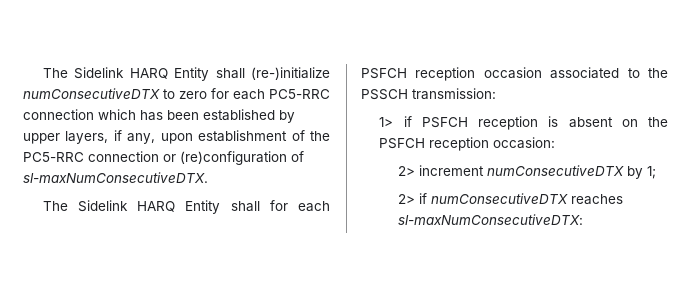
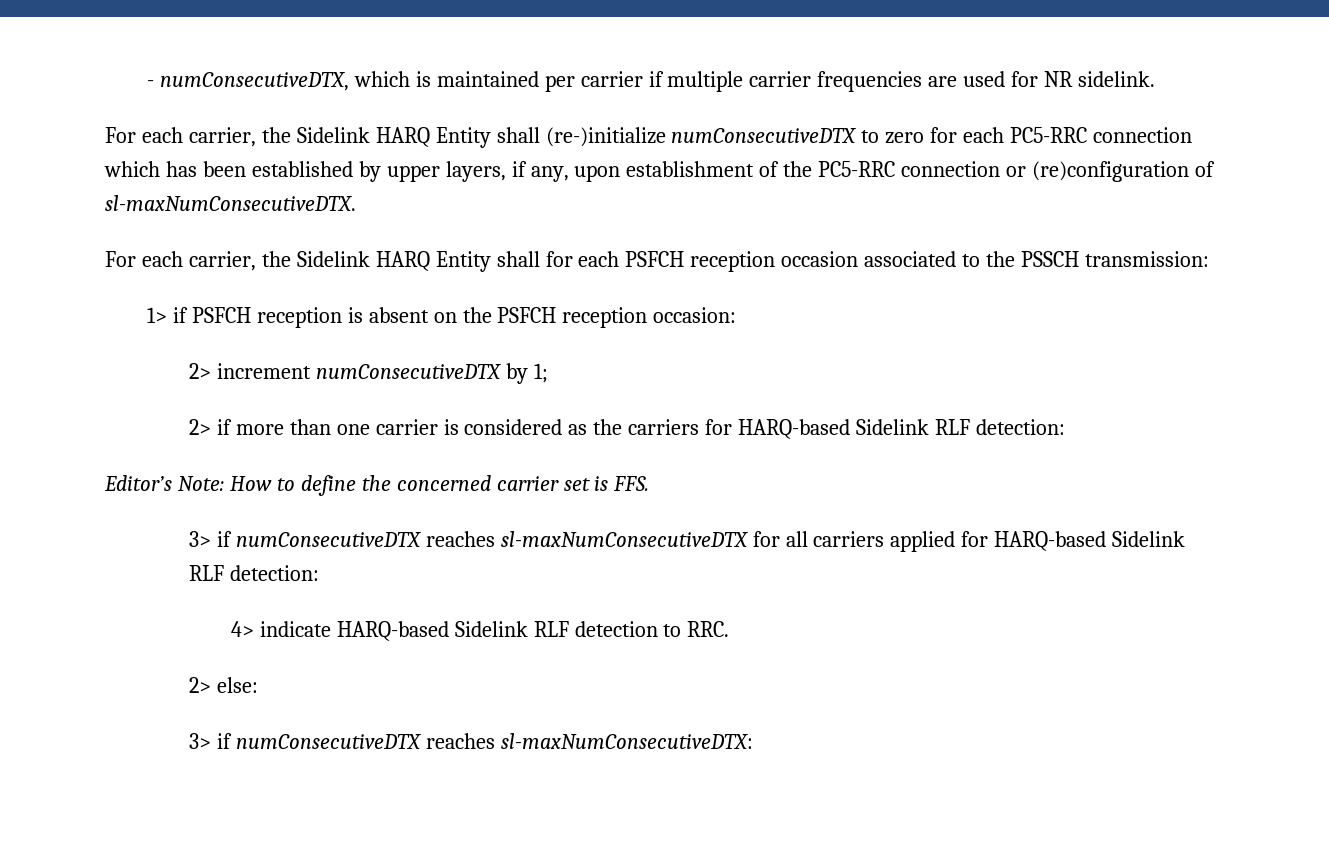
- The Sidelink HARQ Entity shall (re-)initialize numConsecutiveDTX to zero for each PC5-RRC connection which has been established by upper layers, if any, upon establishment of the PC5-RRC connection or (re)configuration of sl-maxNumConsecutiveDTX.
+ - numConsecutiveDTX, which is maintained per carrier if multiple carrier frequencies are used for NR sidelink.
+ For each carrier, the Sidelink HARQ Entity shall (re-)initialize numConsecutiveDTX to zero for each PC5-RRC connection which has been established by upper layers, if any, upon establishment of the PC5-RRC connection or (re)configuration of sl-maxNumConsecutiveDTX.
- The Sidelink HARQ Entity shall for each PSFCH reception occasion associated to the PSSCH transmission:
+ For each carrier, the Sidelink HARQ Entity shall for each PSFCH reception occasion associated to the PSSCH transmission:
- 2> if numConsecutiveDTX reaches sl-maxNumConsecutiveDTX:
+ 2> if more than one carrier is considered as the carriers for HARQ-based Sidelink RLF detection:
+ Editor’s Note: How to define the concerned carrier set is FFS.
+ 3> if numConsecutiveDTX reaches sl-maxNumConsecutiveDTX for all carriers applied for HARQ-based Sidelink RLF detection:
+ 4> indicate HARQ-based Sidelink RLF detection to RRC.
+ 2> else:
+ 3> if numConsecutiveDTX reaches sl-maxNumConsecutiveDTX:

